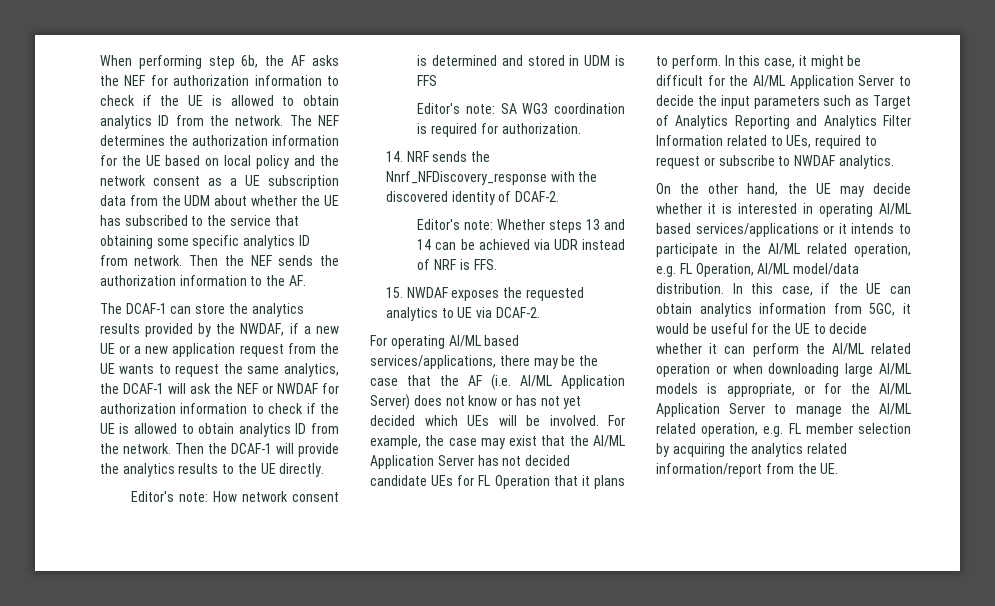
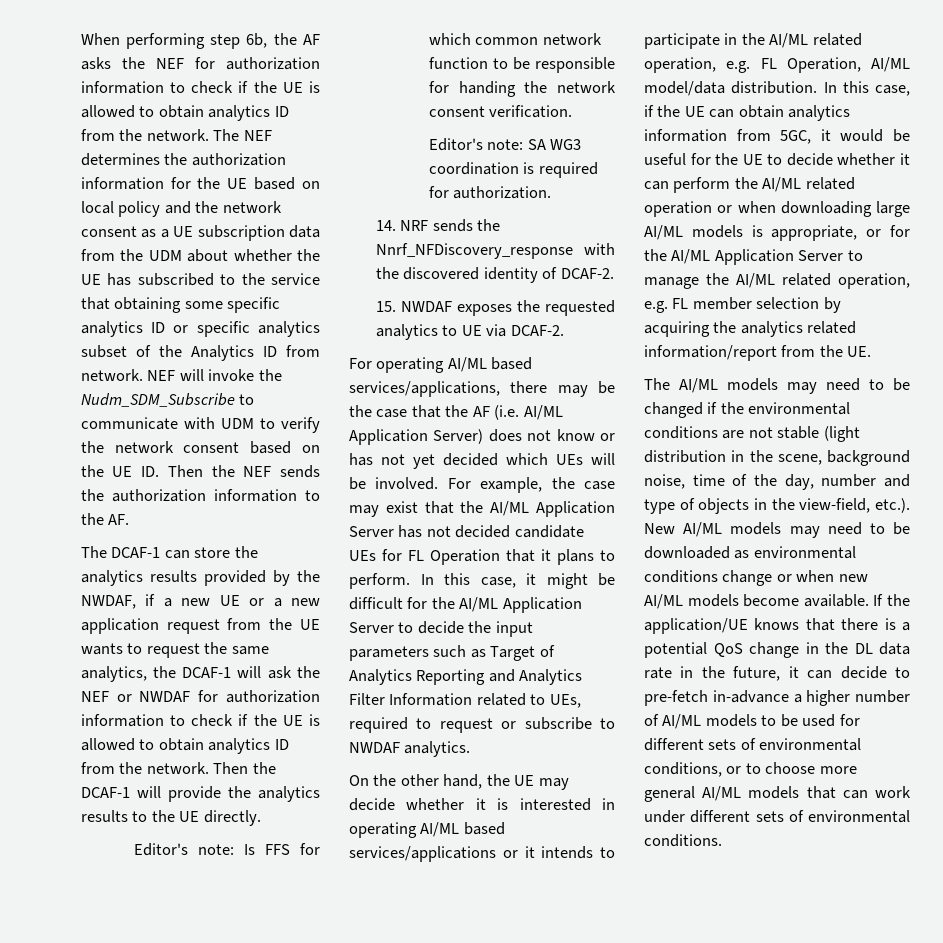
- The NEF determines the authorization information for the UE based on local policy and the network consent as a UE subscription data from the UDM about whether the UE has subscribed to the service that obtaining some specific analytics ID from network. Then the NEF sends the authorization information to the AF.
+ The NEF determines the authorization information for the UE based on local policy and the network consent as a UE subscription data from the UDM about whether the UE has subscribed to the service that obtaining some specific analytics ID or specific analytics subset of the Analytics ID from network. NEF will invoke the Nudm_SDM_Subscribe to communicate with UDM to verify the network consent based on the UE ID. Then the NEF sends the authorization information to the AF.
- Editor's note: How network consent is determined and stored in UDM is FFS
+ Editor's note: Is FFS for which common network function to be responsible for handing the network consent verification.
- Editor's note: Whether steps 13 and 14 can be achieved via UDR instead of NRF is FFS.
+ The AI/ML models may need to be changed if the environmental conditions are not stable (light distribution in the scene, background noise, time of the day, number and type of objects in the view-field, etc.). New AI/ML models may need to be downloaded as environmental conditions change or when new AI/ML models become available. If the application/UE knows that there is a potential QoS change in the DL data rate in the future, it can decide to pre-fetch in-advance a higher number of AI/ML models to be used for different sets of environmental conditions, or to choose more general AI/ML models that can work under different sets of environmental conditions.

